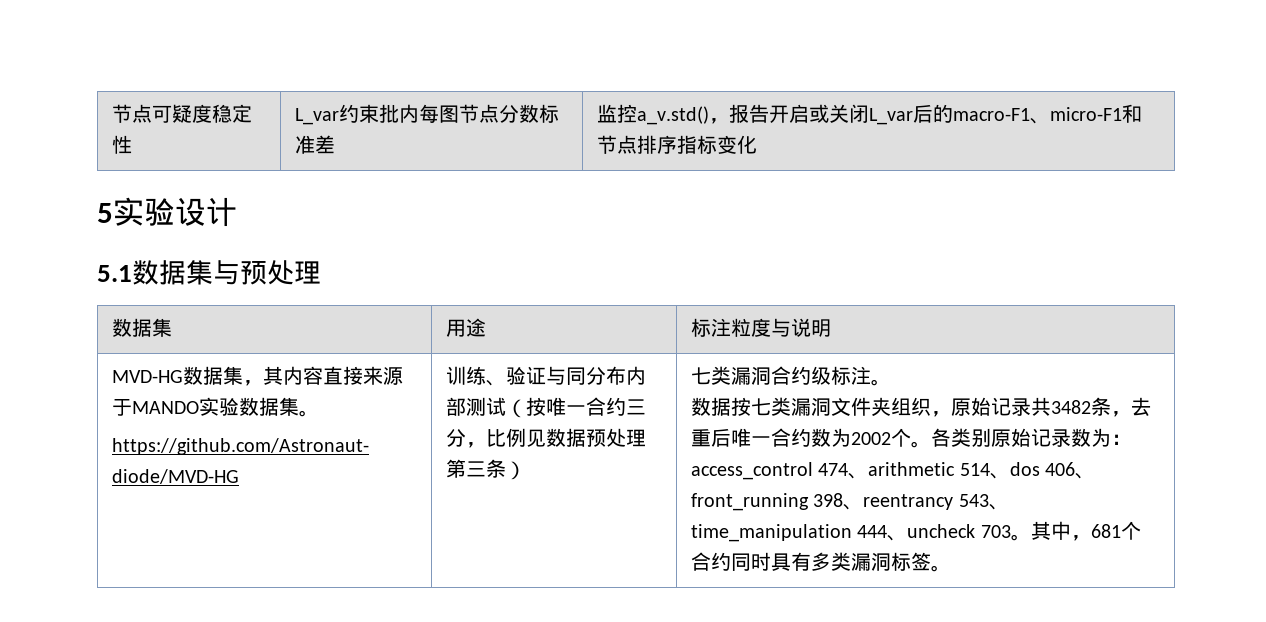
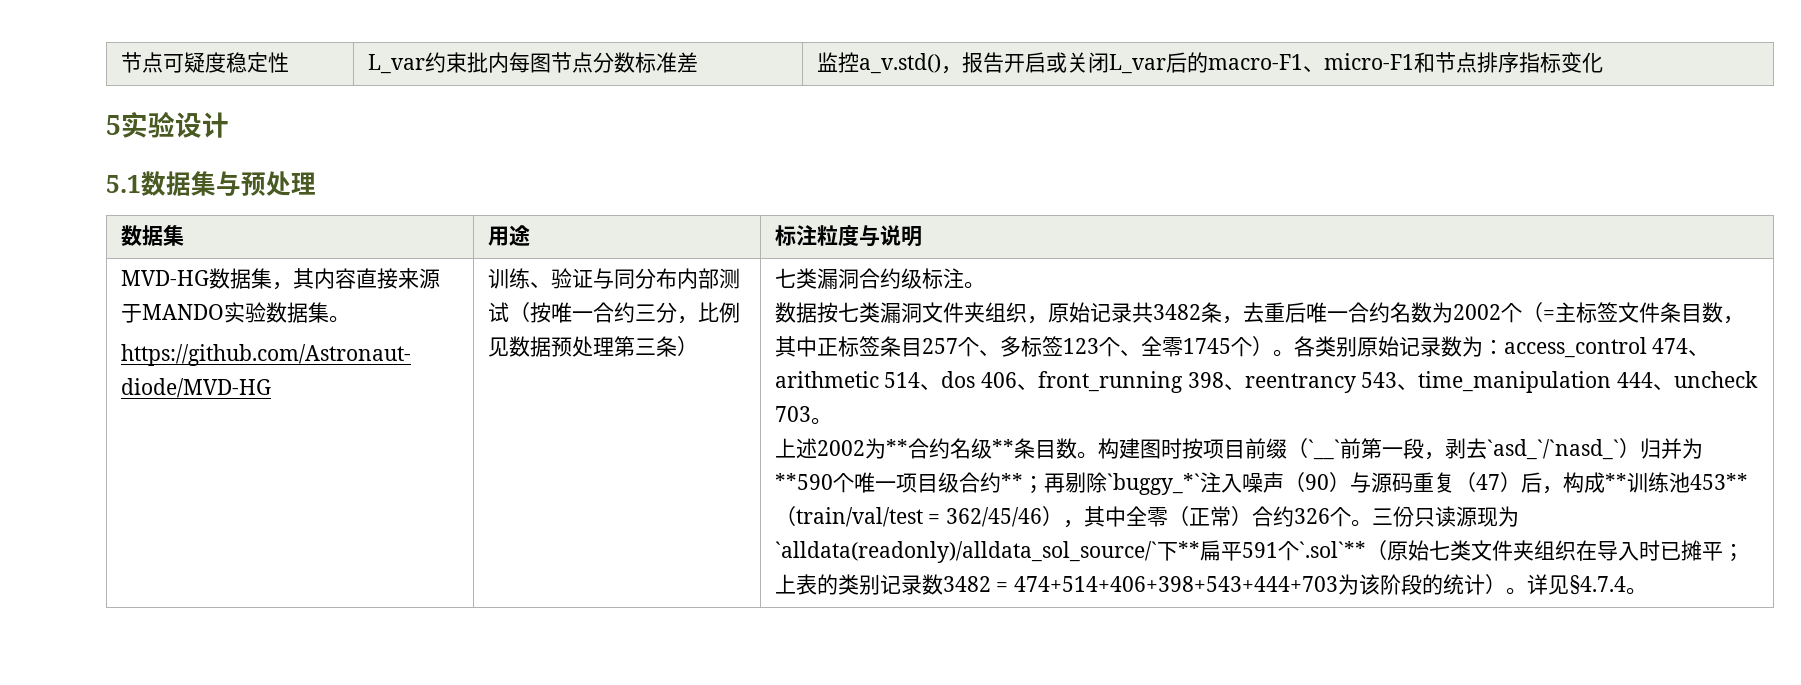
- 数据按七类漏洞文件夹组织，原始记录共3482条，去重后唯一合约数为2002个。
+ 数据按七类漏洞文件夹组织，原始记录共3482条，去重后唯一合约名数为2002个（=主标签文件条目数，其中正标签条目257个、多标签123个、全零1745个）。
- 各类别原始记录数为：access_control 474、arithmetic 514、dos 406、front_running 398、reentrancy 543、time_manipulation 444、uncheck 703。其中，681个合约同时具有多类漏洞标签。
+ 各类别原始记录数为：access_control 474、arithmetic 514、dos 406、front_running 398、reentrancy 543、time_manipulation 444、uncheck 703。
+ 上述2002为**合约名级**条目数。构建图时按项目前缀（`__`前第一段，剥去`asd_`/`nasd_`）归并为**590个唯一项目级合约**；再剔除`buggy_*`注入噪声（90）与源码重复（47）后，构成**训练池453**（train/val/test = 362/45/46），其中全零（正常）合约326个。三份只读源现为`alldata(readonly)/alldata_sol_source/`下**扁平591个`.sol`**（原始七类文件夹组织在导入时已摊平；上表的类别记录数3482 = 474+514+406+398+543+444+703为该阶段的统计）。详见§4.7.4。

